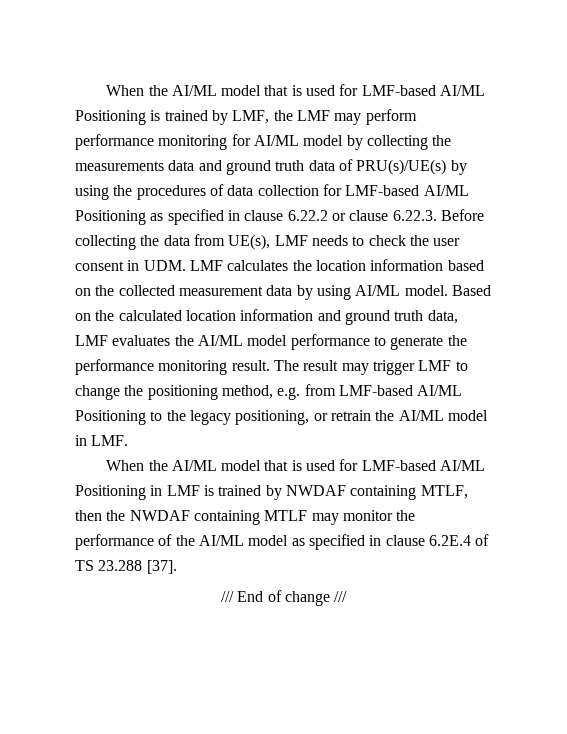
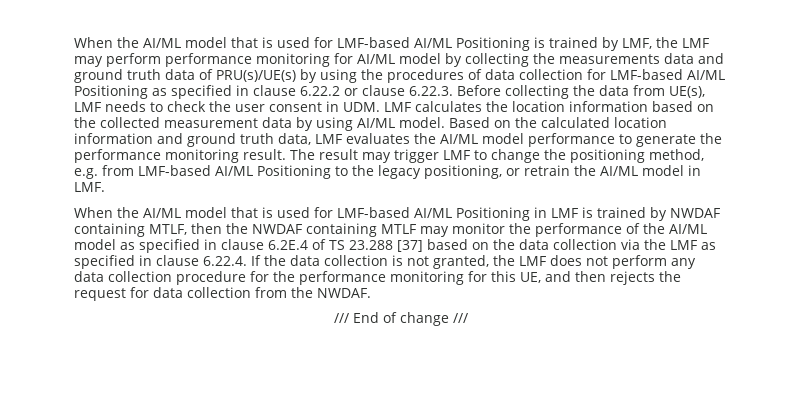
- When the AI/ML model that is used for LMF-based AI/ML Positioning in LMF is trained by NWDAF containing MTLF, then the NWDAF containing MTLF may monitor the performance of the AI/ML model as specified in clause 6.2E.4 of TS 23.288 [37].
+ When the AI/ML model that is used for LMF-based AI/ML Positioning in LMF is trained by NWDAF containing MTLF, then the NWDAF containing MTLF may monitor the performance of the AI/ML model as specified in clause 6.2E.4 of TS 23.288 [37] based on the data collection via the LMF as specified in clause 6.22.4. If the data collection is not granted, the LMF does not perform any data collection procedure for the performance monitoring for this UE, and then rejects the request for data collection from the NWDAF.

